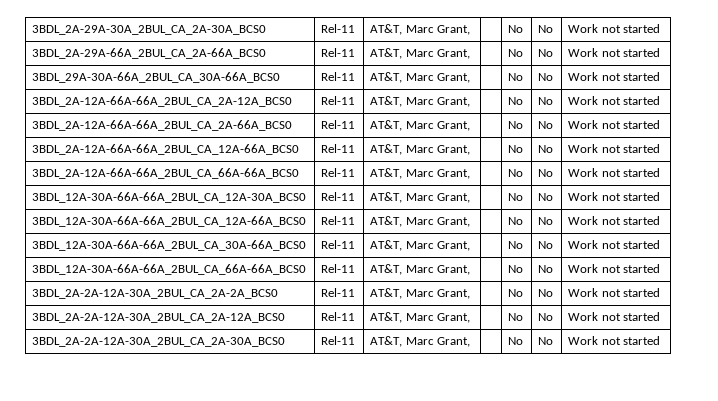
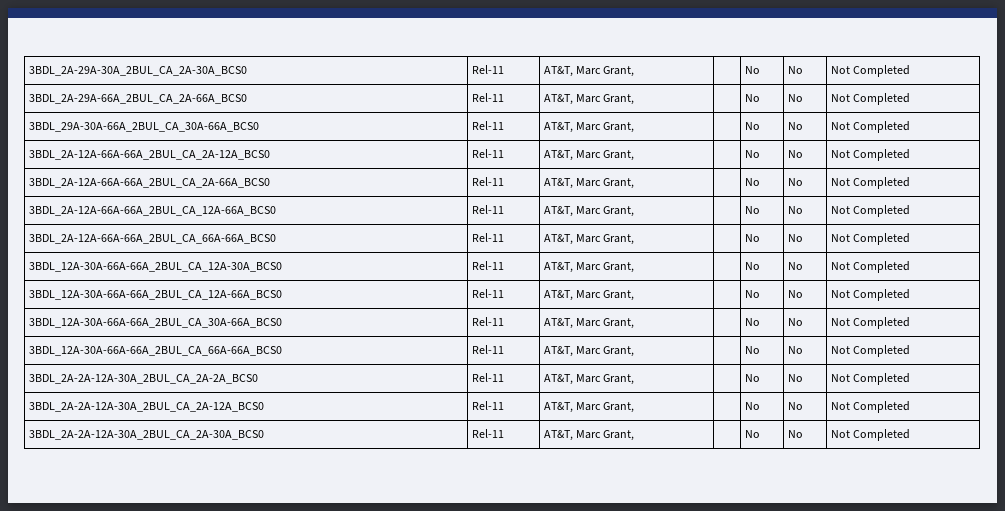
- 3BDL_2A-29A-30A_2BUL_CA_2A-30A_BCS0 | Rel-11 | AT&T, Marc Grant, | | No | No | Work not started
+ 3BDL_2A-29A-30A_2BUL_CA_2A-30A_BCS0 | Rel-11 | AT&T, Marc Grant, | | No | No | Not Completed
- 3BDL_2A-29A-66A_2BUL_CA_2A-66A_BCS0 | Rel-11 | AT&T, Marc Grant, | | No | No | Work not started
+ 3BDL_2A-29A-66A_2BUL_CA_2A-66A_BCS0 | Rel-11 | AT&T, Marc Grant, | | No | No | Not Completed
- 3BDL_29A-30A-66A_2BUL_CA_30A-66A_BCS0 | Rel-11 | AT&T, Marc Grant, | | No | No | Work not started
+ 3BDL_29A-30A-66A_2BUL_CA_30A-66A_BCS0 | Rel-11 | AT&T, Marc Grant, | | No | No | Not Completed
- 3BDL_2A-12A-66A-66A_2BUL_CA_2A-12A_BCS0 | Rel-11 | AT&T, Marc Grant, | | No | No | Work not started
+ 3BDL_2A-12A-66A-66A_2BUL_CA_2A-12A_BCS0 | Rel-11 | AT&T, Marc Grant, | | No | No | Not Completed
- 3BDL_2A-12A-66A-66A_2BUL_CA_2A-66A_BCS0 | Rel-11 | AT&T, Marc Grant, | | No | No | Work not started
+ 3BDL_2A-12A-66A-66A_2BUL_CA_2A-66A_BCS0 | Rel-11 | AT&T, Marc Grant, | | No | No | Not Completed
- 3BDL_2A-12A-66A-66A_2BUL_CA_12A-66A_BCS0 | Rel-11 | AT&T, Marc Grant, | | No | No | Work not started
+ 3BDL_2A-12A-66A-66A_2BUL_CA_12A-66A_BCS0 | Rel-11 | AT&T, Marc Grant, | | No | No | Not Completed
- 3BDL_2A-12A-66A-66A_2BUL_CA_66A-66A_BCS0 | Rel-11 | AT&T, Marc Grant, | | No | No | Work not started
+ 3BDL_2A-12A-66A-66A_2BUL_CA_66A-66A_BCS0 | Rel-11 | AT&T, Marc Grant, | | No | No | Not Completed
- 3BDL_12A-30A-66A-66A_2BUL_CA_12A-30A_BCS0 | Rel-11 | AT&T, Marc Grant, | | No | No | Work not started
+ 3BDL_12A-30A-66A-66A_2BUL_CA_12A-30A_BCS0 | Rel-11 | AT&T, Marc Grant, | | No | No | Not Completed
- 3BDL_12A-30A-66A-66A_2BUL_CA_12A-66A_BCS0 | Rel-11 | AT&T, Marc Grant, | | No | No | Work not started
+ 3BDL_12A-30A-66A-66A_2BUL_CA_12A-66A_BCS0 | Rel-11 | AT&T, Marc Grant, | | No | No | Not Completed
- 3BDL_12A-30A-66A-66A_2BUL_CA_30A-66A_BCS0 | Rel-11 | AT&T, Marc Grant, | | No | No | Work not started
+ 3BDL_12A-30A-66A-66A_2BUL_CA_30A-66A_BCS0 | Rel-11 | AT&T, Marc Grant, | | No | No | Not Completed
- 3BDL_12A-30A-66A-66A_2BUL_CA_66A-66A_BCS0 | Rel-11 | AT&T, Marc Grant, | | No | No | Work not started
+ 3BDL_12A-30A-66A-66A_2BUL_CA_66A-66A_BCS0 | Rel-11 | AT&T, Marc Grant, | | No | No | Not Completed
- 3BDL_2A-2A-12A-30A_2BUL_CA_2A-2A_BCS0 | Rel-11 | AT&T, Marc Grant, | | No | No | Work not started
+ 3BDL_2A-2A-12A-30A_2BUL_CA_2A-2A_BCS0 | Rel-11 | AT&T, Marc Grant, | | No | No | Not Completed
- 3BDL_2A-2A-12A-30A_2BUL_CA_2A-12A_BCS0 | Rel-11 | AT&T, Marc Grant, | | No | No | Work not started
+ 3BDL_2A-2A-12A-30A_2BUL_CA_2A-12A_BCS0 | Rel-11 | AT&T, Marc Grant, | | No | No | Not Completed
- 3BDL_2A-2A-12A-30A_2BUL_CA_2A-30A_BCS0 | Rel-11 | AT&T, Marc Grant, | | No | No | Work not started
+ 3BDL_2A-2A-12A-30A_2BUL_CA_2A-30A_BCS0 | Rel-11 | AT&T, Marc Grant, | | No | No | Not Completed

